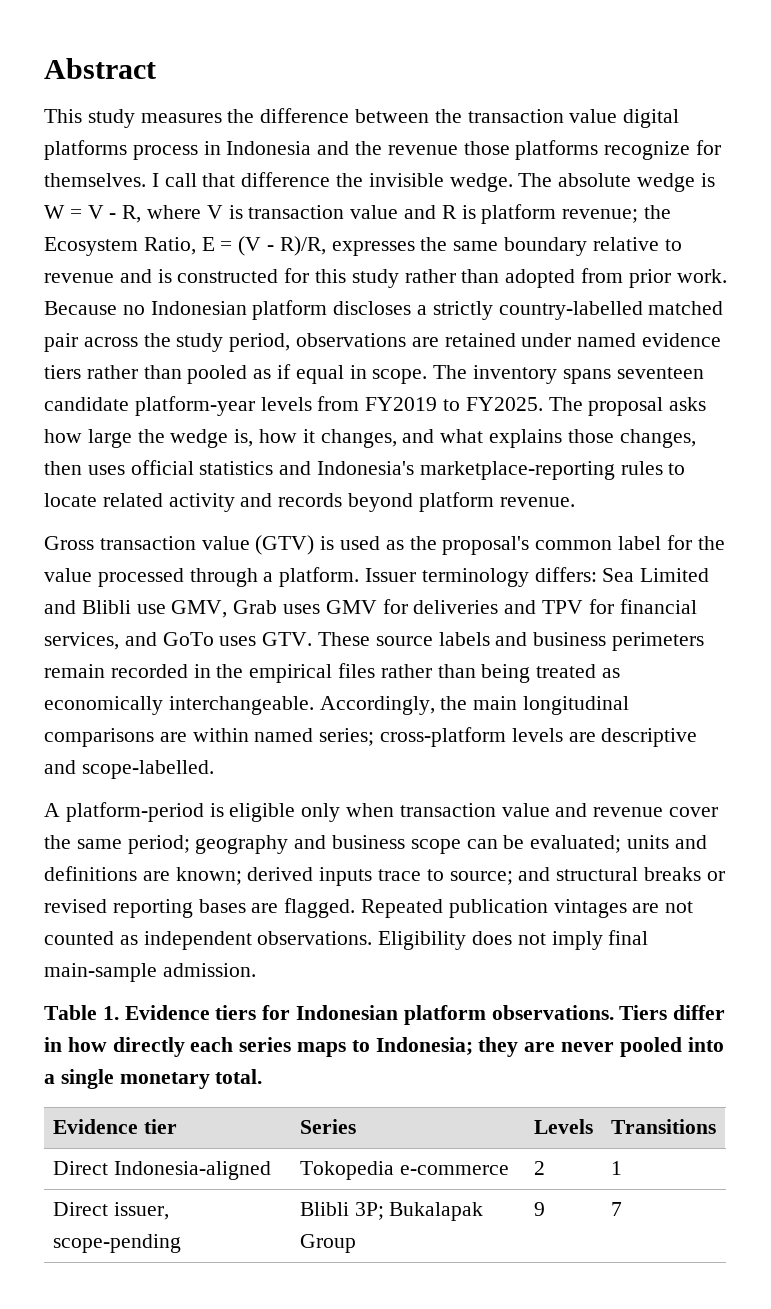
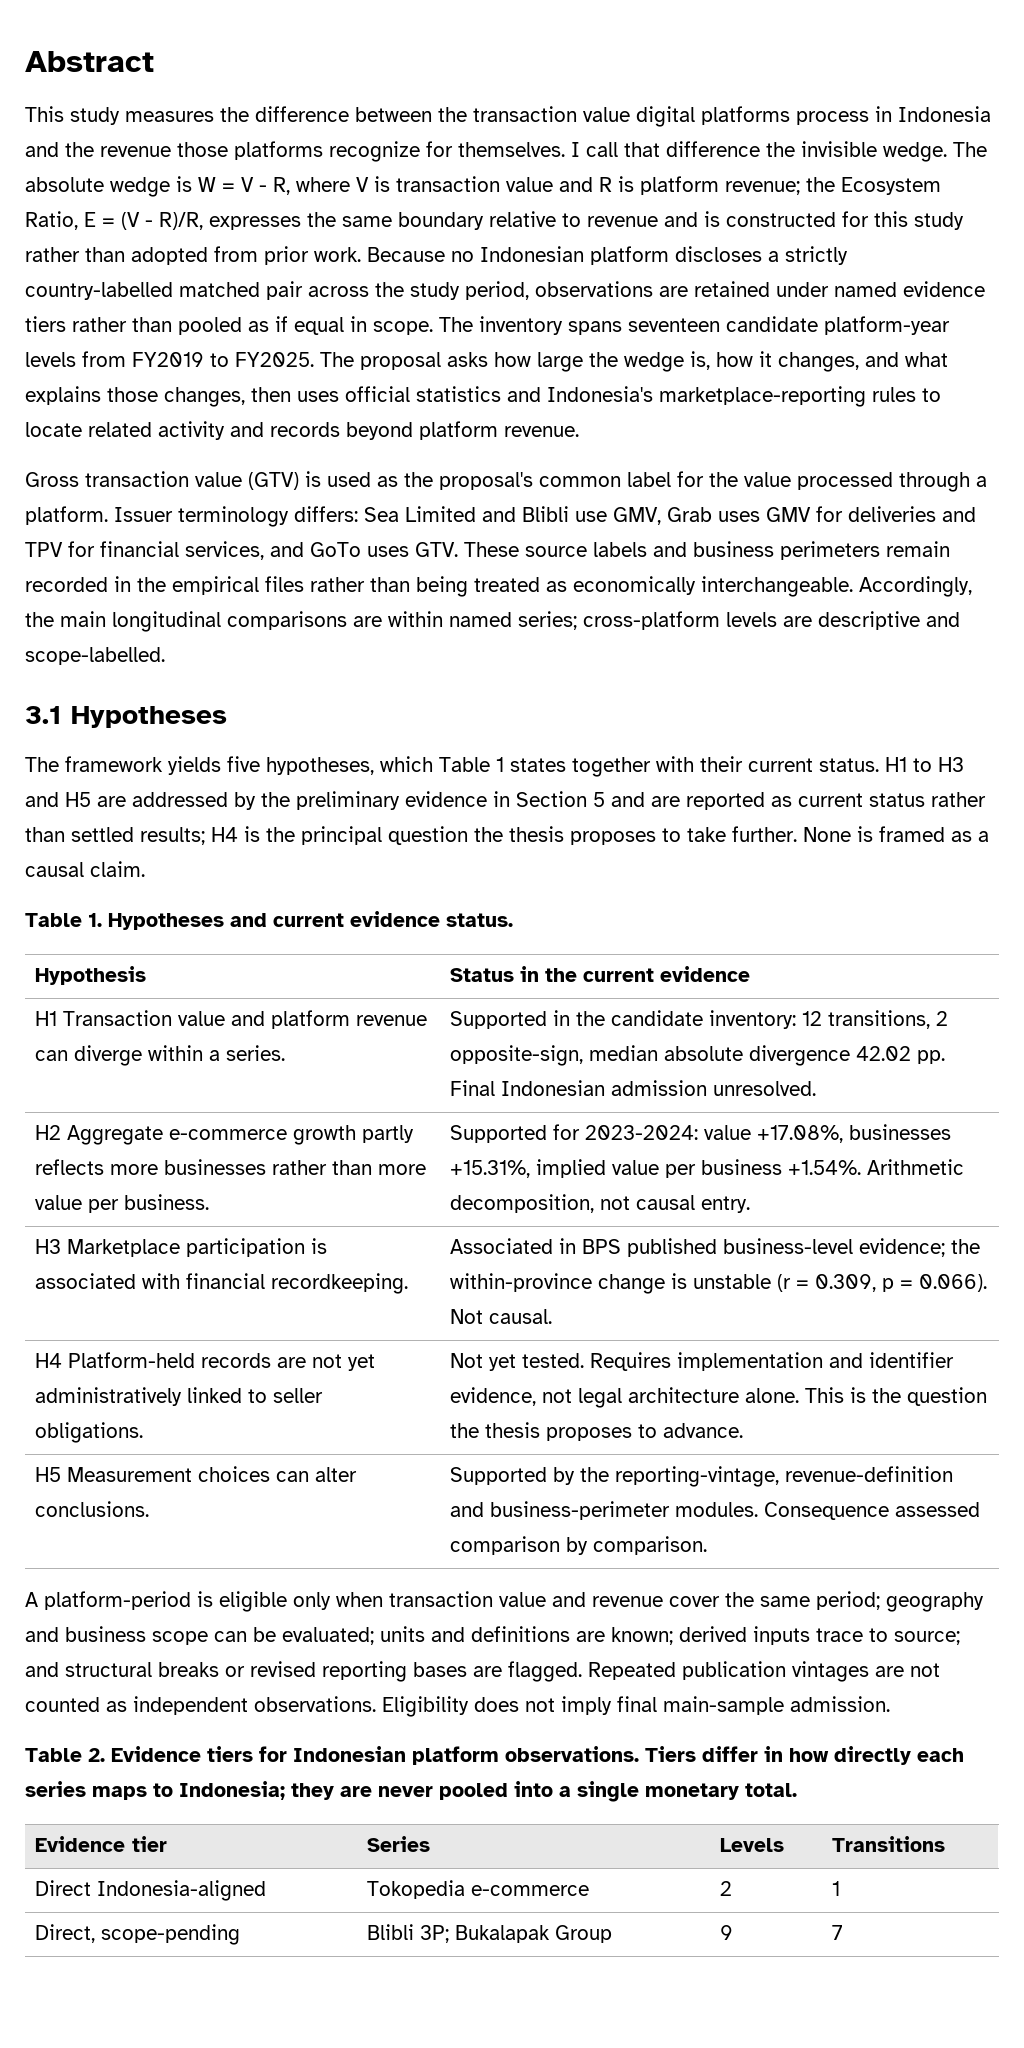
+ 3.1 Hypotheses
+ The framework yields five hypotheses, which Table 1 states together with their current status. H1 to H3 and H5 are addressed by the preliminary evidence in Section 5 and are reported as current status rather than settled results; H4 is the principal question the thesis proposes to take further. None is framed as a causal claim.
+ Table 1. Hypotheses and current evidence status.
+ Hypothesis | Status in the current evidence
+ H1 Transaction value and platform revenue can diverge within a series. | Supported in the candidate inventory: 12 transitions, 2 opposite-sign, median absolute divergence 42.02 pp. Final Indonesian admission unresolved.
+ H2 Aggregate e-commerce growth partly reflects more businesses rather than more value per business. | Supported for 2023-2024: value +17.08%, businesses +15.31%, implied value per business +1.54%. Arithmetic decomposition, not causal entry.
+ H3 Marketplace participation is associated with financial recordkeeping. | Associated in BPS published business-level evidence; the within-province change is unstable (r = 0.309, p = 0.066). Not causal.
+ H4 Platform-held records are not yet administratively linked to seller obligations. | Not yet tested. Requires implementation and identifier evidence, not legal architecture alone. This is the question the thesis proposes to advance.
+ H5 Measurement choices can alter conclusions. | Supported by the reporting-vintage, revenue-definition and business-perimeter modules. Consequence assessed comparison by comparison.
- Table 1. Evidence tiers for Indonesian platform observations.
+ Table 2. Evidence tiers for Indonesian platform observations.
- Direct issuer, scope-pending | Blibli 3P; Bukalapak Group | 9 | 7
+ Direct, scope-pending | Blibli 3P; Bukalapak Group | 9 | 7

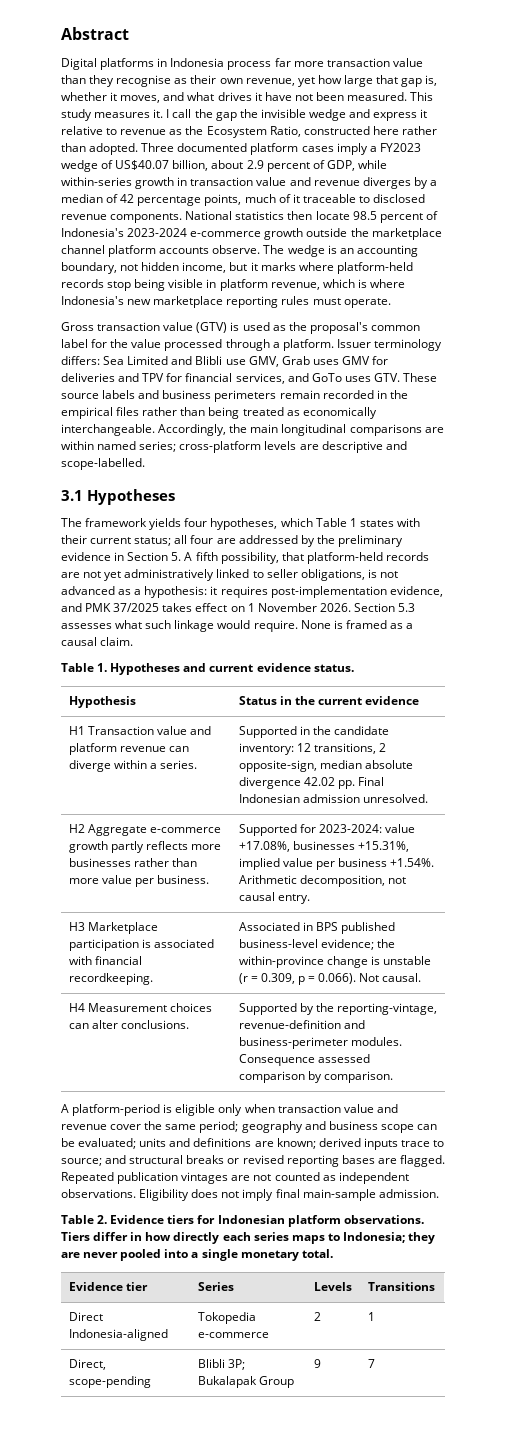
- This study measures the difference between the transaction value digital platforms process in Indonesia and the revenue those platforms recognize for themselves. I call that difference the invisible wedge. The absolute wedge is W = V - R, where V is transaction value and R is platform revenue; the Ecosystem Ratio, E = (V - R)/R, expresses the same boundary relative to revenue and is constructed for this study rather than adopted from prior work. Because no Indonesian platform discloses a strictly country-labelled matched pair across the study period, observations are retained under named evidence tiers rather than pooled as if equal in scope. The inventory spans seventeen candidate platform-year levels from FY2019 to FY2025. The proposal asks how large the wedge is, how it changes, and what explains those changes, then uses official statistics and Indonesia's marketplace-reporting rules to locate related activity and records beyond platform revenue.
+ Digital platforms in Indonesia process far more transaction value than they recognise as their own revenue, yet how large that gap is, whether it moves, and what drives it have not been measured. This study measures it. I call the gap the invisible wedge and express it relative to revenue as the Ecosystem Ratio, constructed here rather than adopted. Three documented platform cases imply a FY2023 wedge of US$40.07 billion, about 2.9 percent of GDP, while within-series growth in transaction value and revenue diverges by a median of 42 percentage points, much of it traceable to disclosed revenue components. National statistics then locate 98.5 percent of Indonesia's 2023-2024 e-commerce growth outside the marketplace channel platform accounts observe. The wedge is an accounting boundary, not hidden income, but it marks where platform-held records stop being visible in platform revenue, which is where Indonesia's new marketplace reporting rules must operate.
- The framework yields five hypotheses, which Table 1 states together with their current status. H1 to H3 and H5 are addressed by the preliminary evidence in Section 5 and are reported as current status rather than settled results; H4 is the principal question the thesis proposes to take further.
+ The framework yields four hypotheses, which Table 1 states with their current status; all four are addressed by the preliminary evidence in Section 5. A fifth possibility, that platform-held records are not yet administratively linked to seller obligations, is not advanced as a hypothesis: it requires post-implementation evidence, and PMK 37/2025 takes effect on 1 November 2026. Section 5.3 assesses what such linkage would require.
- H4 Platform-held records are not yet administratively linked to seller obligations. | Not yet tested. Requires implementation and identifier evidence, not legal architecture alone. This is the question the thesis proposes to advance.
- H5 Measurement choices can alter conclusions. | Supported by the reporting-vintage, revenue-definition and business-perimeter modules. Consequence assessed comparison by comparison.
+ H4 Measurement choices can alter conclusions. | Supported by the reporting-vintage, revenue-definition and business-perimeter modules. Consequence assessed comparison by comparison.

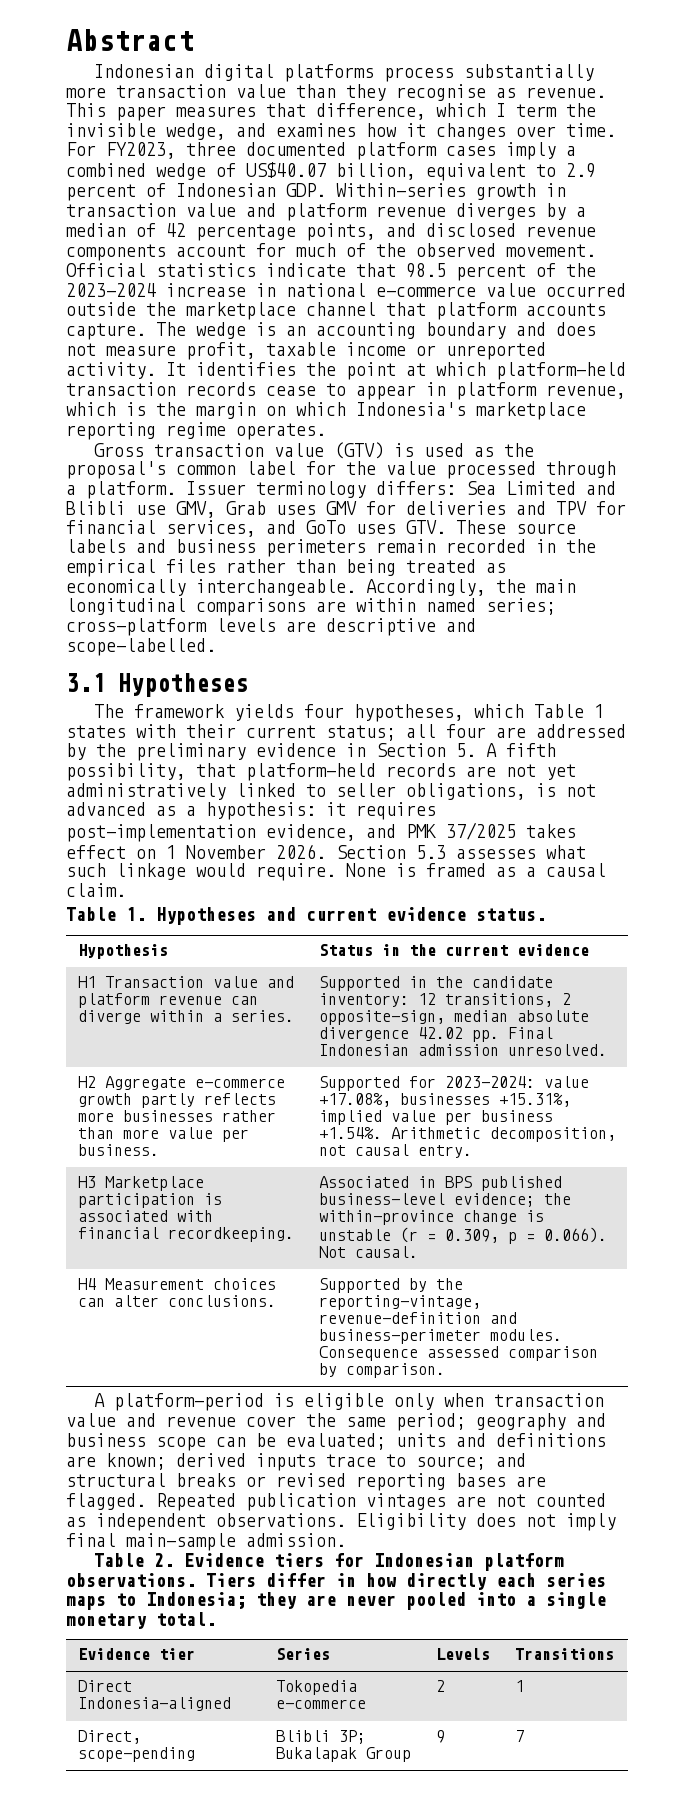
- Digital platforms in Indonesia process far more transaction value than they recognise as their own revenue, yet how large that gap is, whether it moves, and what drives it have not been measured. This study measures it. I call the gap the invisible wedge and express it relative to revenue as the Ecosystem Ratio, constructed here rather than adopted. Three documented platform cases imply a FY2023 wedge of US$40.07 billion, about 2.9 percent of GDP, while within-series growth in transaction value and revenue diverges by a median of 42 percentage points, much of it traceable to disclosed revenue components. National statistics then locate 98.5 percent of Indonesia's 2023-2024 e-commerce growth outside the marketplace channel platform accounts observe.
+ Indonesian digital platforms process substantially more transaction value than they recognise as revenue. This paper measures that difference, which I term the invisible wedge, and examines how it changes over time. For FY2023, three documented platform cases imply a combined wedge of US$40.07 billion, equivalent to 2.9 percent of Indonesian GDP. Within-series growth in transaction value and platform revenue diverges by a median of 42 percentage points, and disclosed revenue components account for much of the observed movement. Official statistics indicate that 98.5 percent of the 2023-2024 increase in national e-commerce value occurred outside the marketplace channel that platform accounts capture.
- The wedge is an accounting boundary, not hidden income, but it marks where platform-held records stop being visible in platform revenue, which is where Indonesia's new marketplace reporting rules must operate.
+ The wedge is an accounting boundary and does not measure profit, taxable income or unreported activity. It identifies the point at which platform-held transaction records cease to appear in platform revenue, which is the margin on which Indonesia's marketplace reporting regime operates.

